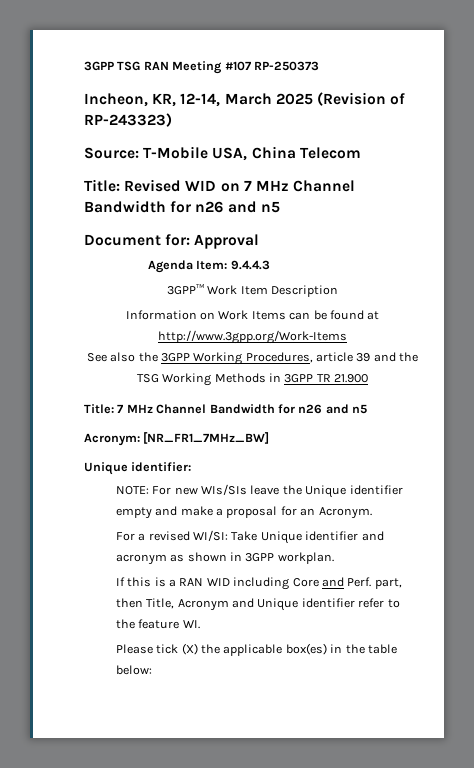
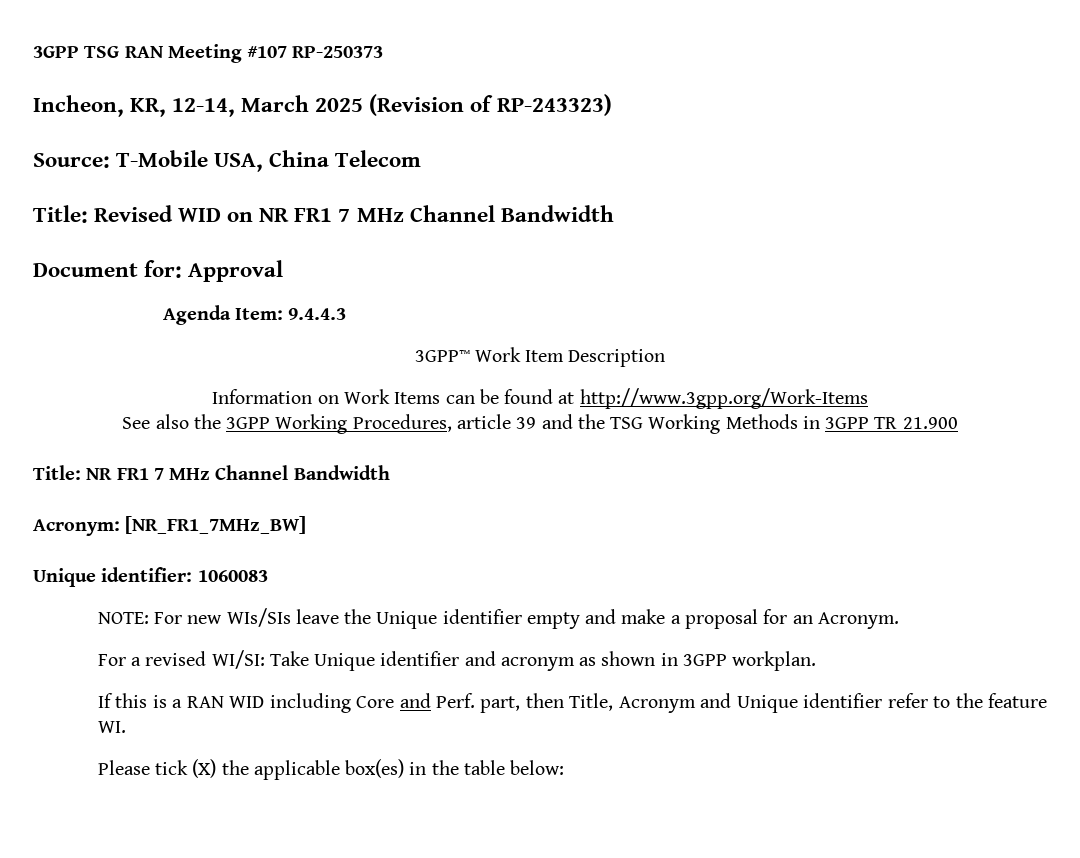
- Title: Revised WID on 7 MHz Channel Bandwidth for n26 and n5
+ Title: Revised WID on NR FR1 7 MHz Channel Bandwidth
- Title: 7 MHz Channel Bandwidth for n26 and n5
+ Title: NR FR1 7 MHz Channel Bandwidth
- Unique identifier:
+ Unique identifier: 1060083

